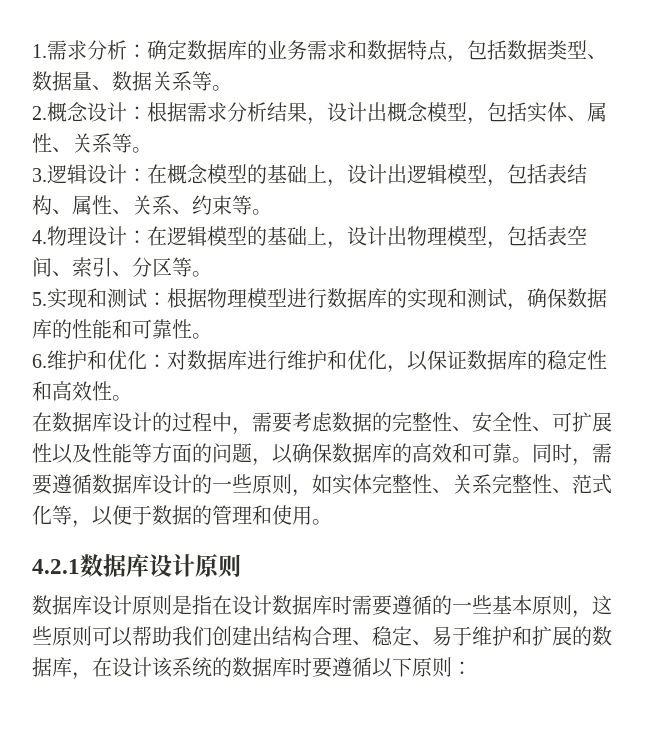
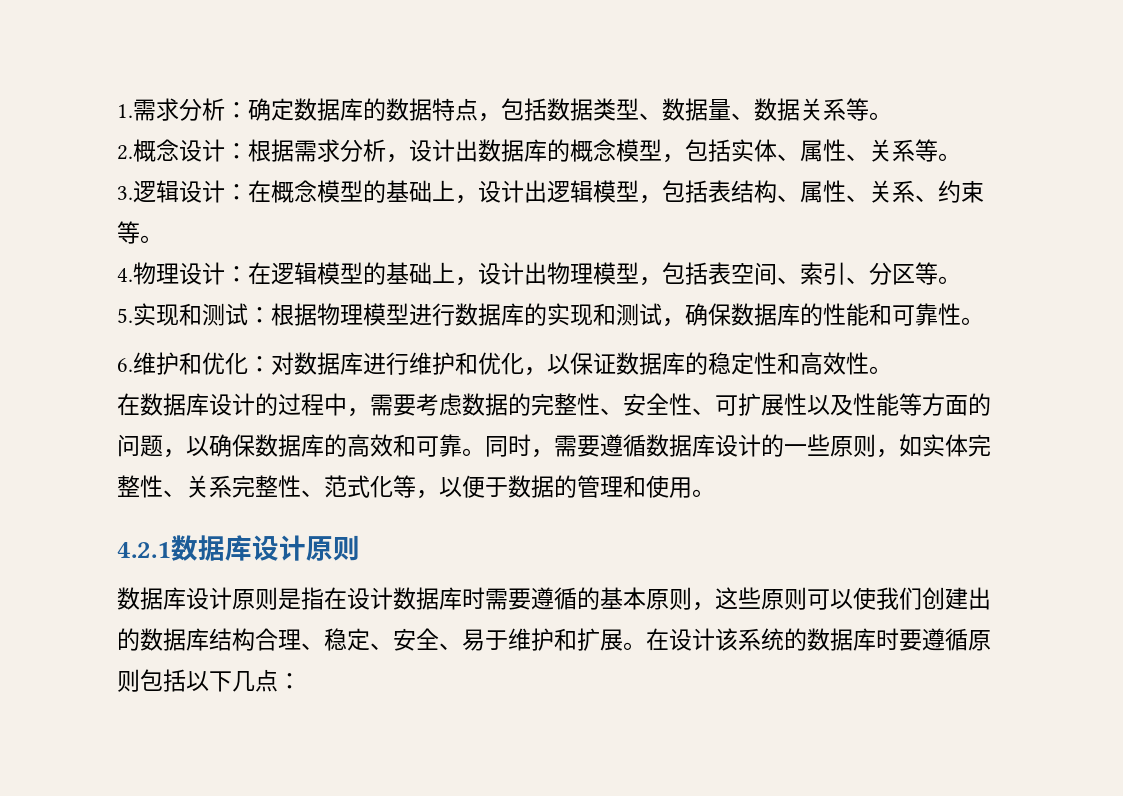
- 1.需求分析：确定数据库的业务需求和数据特点，包括数据类型、数据量、数据关系等。
+ 1.需求分析：确定数据库的数据特点，包括数据类型、数据量、数据关系等。
- 2.概念设计：根据需求分析结果，设计出概念模型，包括实体、属性、关系等。
+ 2.概念设计：根据需求分析，设计出数据库的概念模型，包括实体、属性、关系等。
- 数据库设计原则是指在设计数据库时需要遵循的一些基本原则，这些原则可以帮助我们创建出结构合理、稳定、易于维护和扩展的数据库，在设计该系统的数据库时要遵循以下原则：
+ 数据库设计原则是指在设计数据库时需要遵循的基本原则，这些原则可以使我们创建出的数据库结构合理、稳定、安全、易于维护和扩展。在设计该系统的数据库时要遵循原则包括以下几点：

